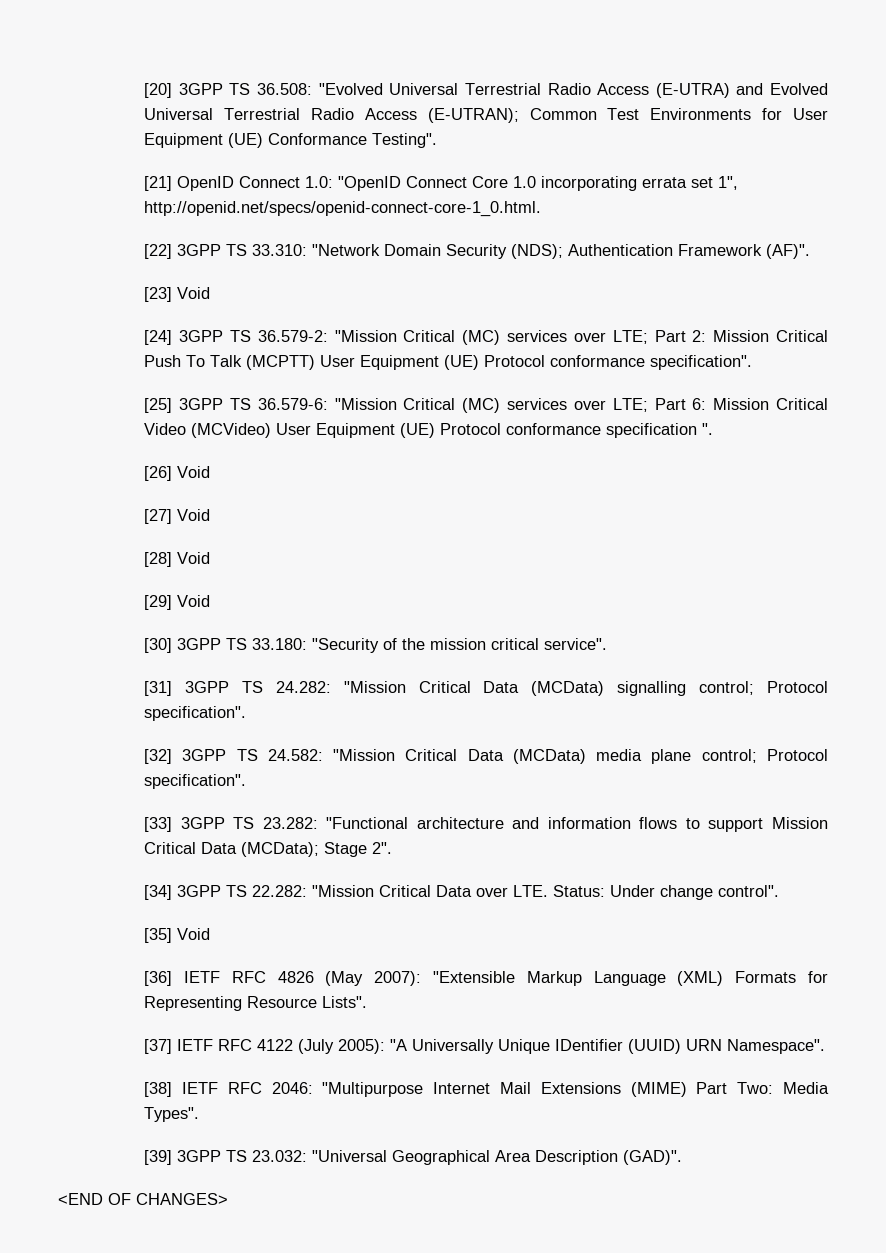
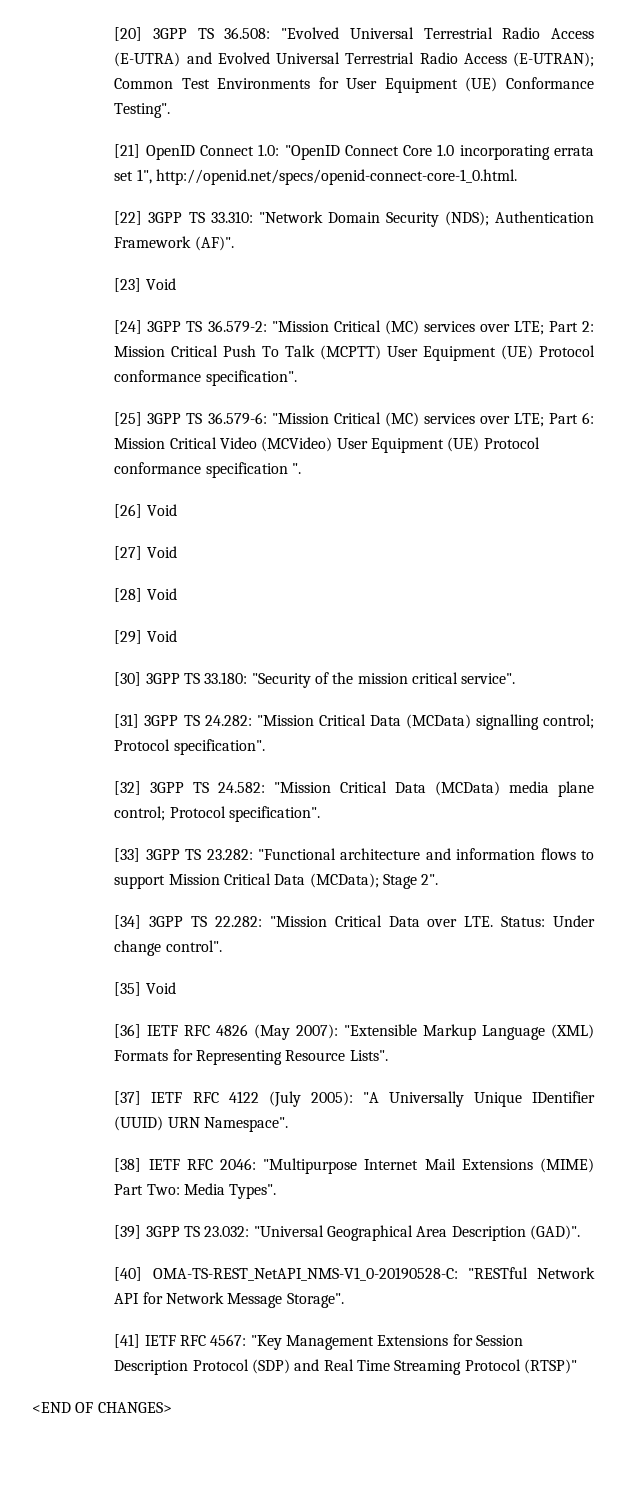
+ [40] OMA-TS-REST_NetAPI_NMS-V1_0-20190528-C: "RESTful Network API for Network Message Storage".
+ [41] IETF RFC 4567: "Key Management Extensions for Session Description Protocol (SDP) and Real Time Streaming Protocol (RTSP)"

